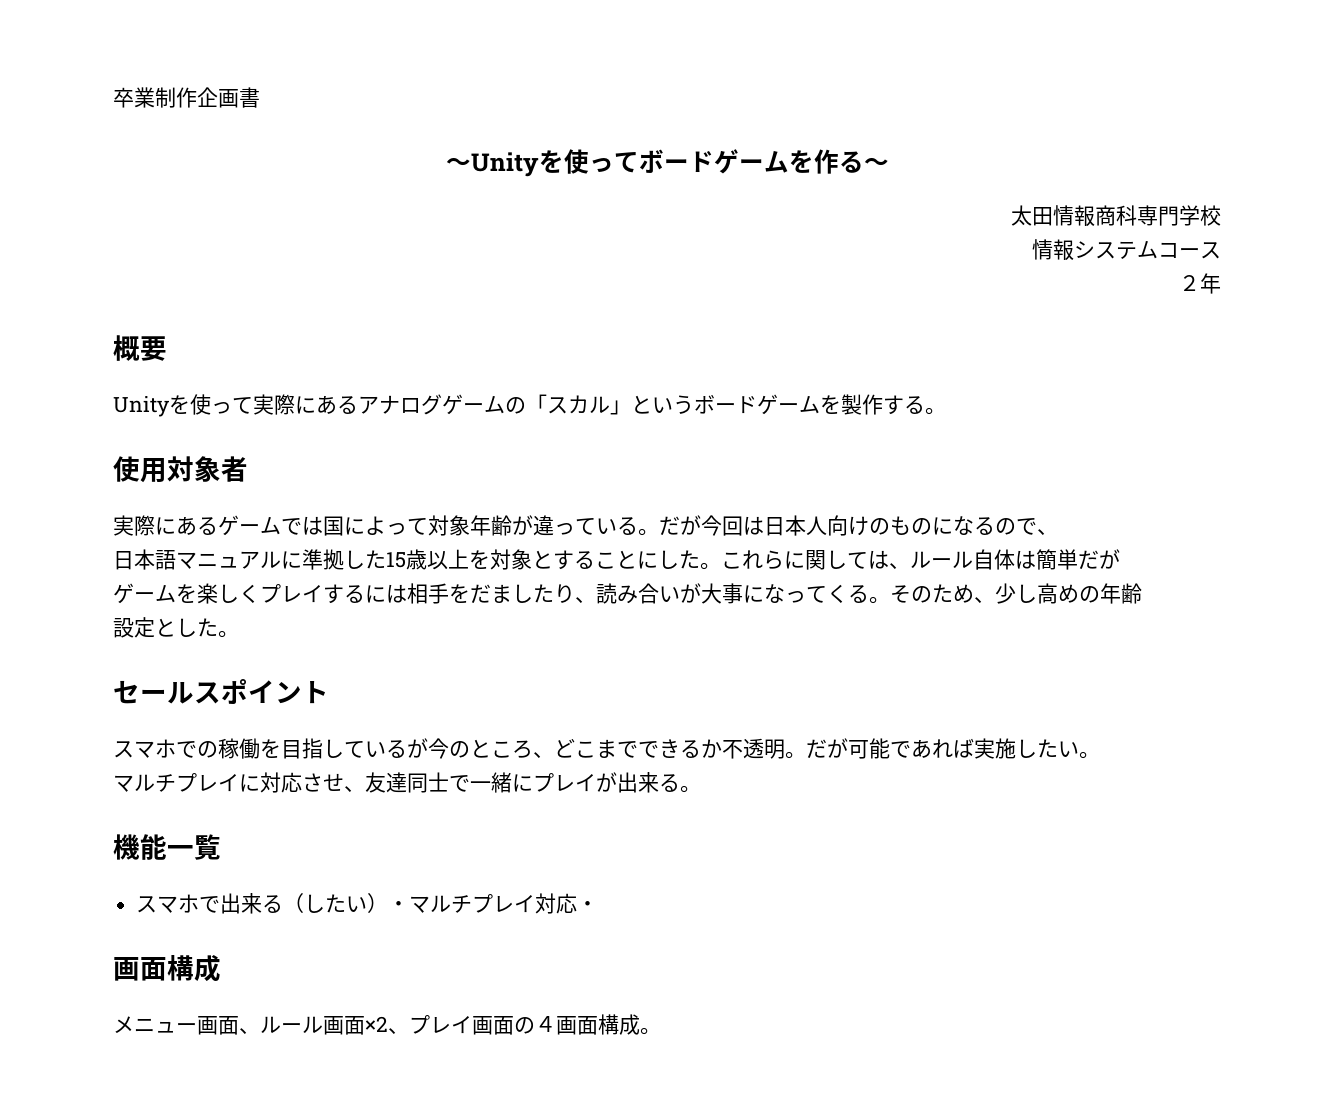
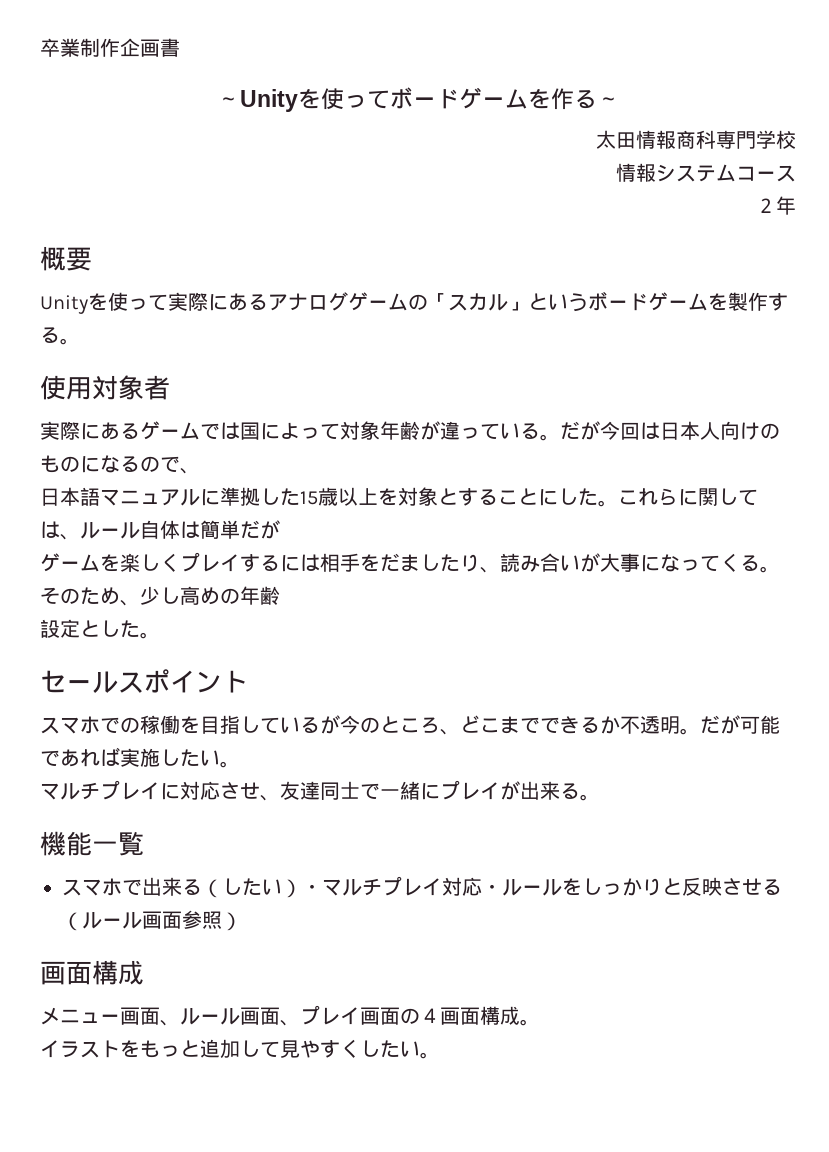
- スマホで出来る（したい）・マルチプレイ対応・
+ スマホで出来る（したい）・マルチプレイ対応・ルールをしっかりと反映させる（ルール画面参照）
- メニュー画面、ルール画面×2、プレイ画面の４画面構成。
+ メニュー画面、ルール画面、プレイ画面の４画面構成。
+ イラストをもっと追加して見やすくしたい。

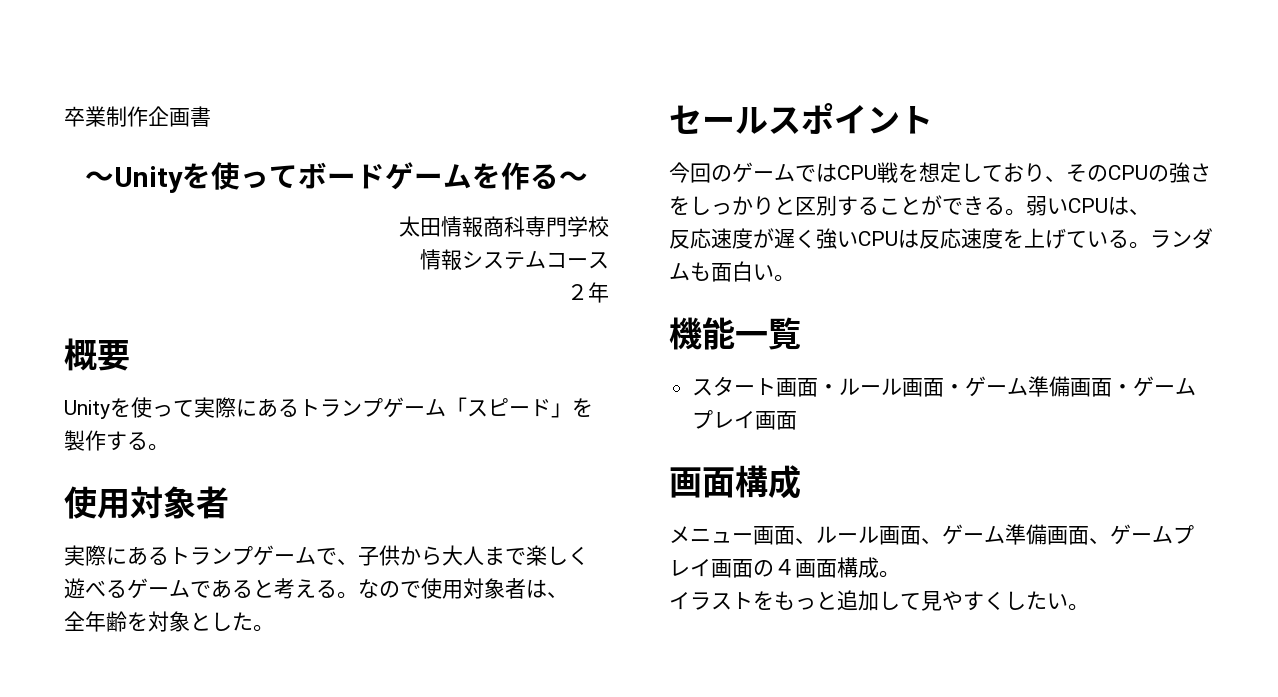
- Unityを使って実際にあるアナログゲームの「スカル」というボードゲームを製作する。
+ Unityを使って実際にあるトランプゲーム「スピード」を製作する。
- 実際にあるゲームでは国によって対象年齢が違っている。だが今回は日本人向けのものになるので、
- 日本語マニュアルに準拠した15歳以上を対象とすることにした。これらに関しては、ルール自体は簡単だが
- ゲームを楽しくプレイするには相手をだましたり、読み合いが大事になってくる。そのため、少し高めの年齢
- 設定とした。
+ 実際にあるトランプゲームで、子供から大人まで楽しく遊べるゲームであると考える。なので使用対象者は、
+ 全年齢を対象とした。
- スマホでの稼働を目指しているが今のところ、どこまでできるか不透明。だが可能であれば実施したい。
- マルチプレイに対応させ、友達同士で一緒にプレイが出来る。
+ 今回のゲームではCPU戦を想定しており、そのCPUの強さをしっかりと区別することができる。弱いCPUは、
+ 反応速度が遅く強いCPUは反応速度を上げている。ランダムも面白い。
  機能一覧
- スマホで出来る（したい）・マルチプレイ対応・ルールをしっかりと反映させる（ルール画面参照）
+ スタート画面・ルール画面・ゲーム準備画面・ゲームプレイ画面
- メニュー画面、ルール画面、プレイ画面の４画面構成。
+ メニュー画面、ルール画面、ゲーム準備画面、ゲームプレイ画面の４画面構成。

